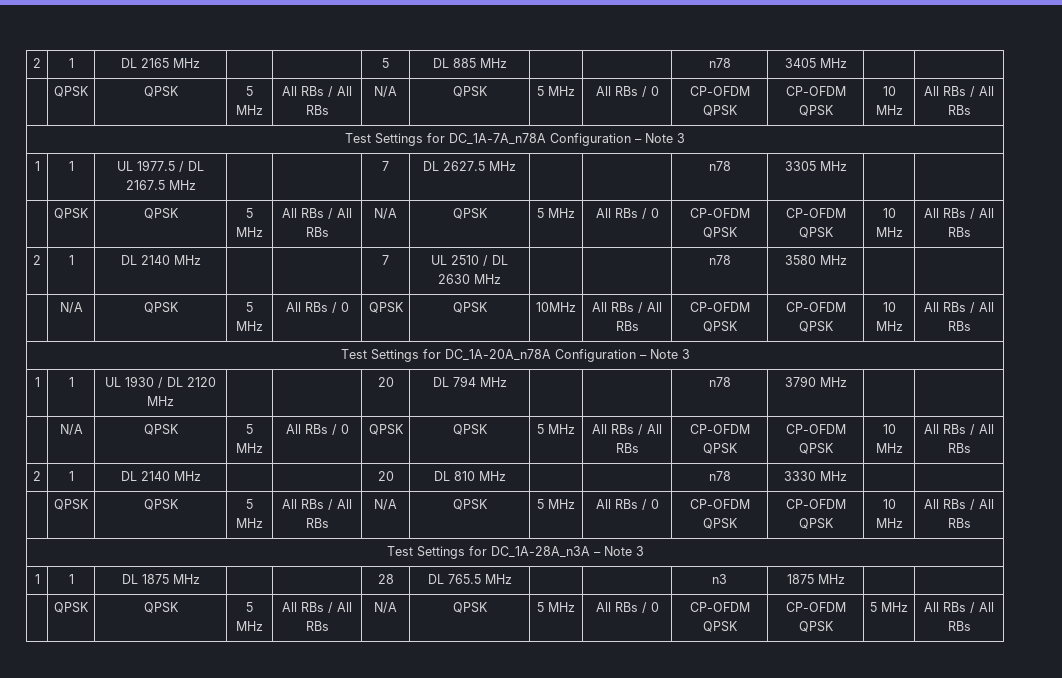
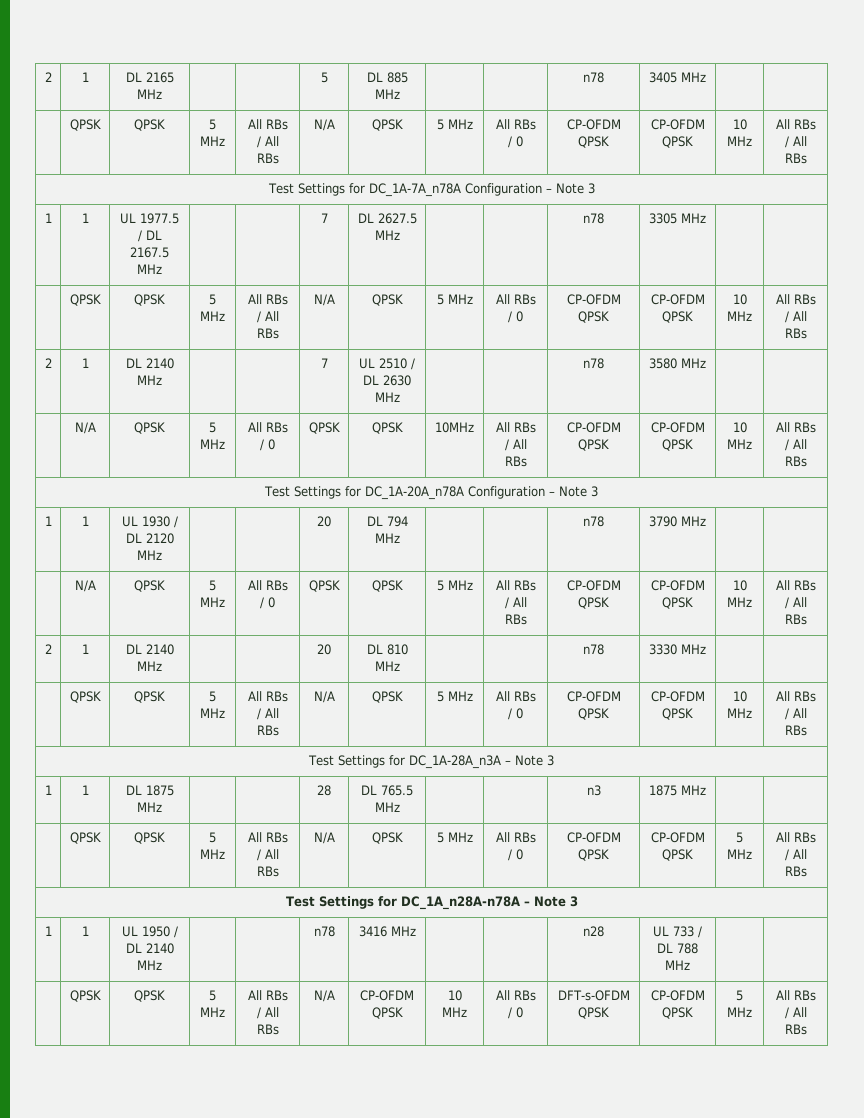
+ Test Settings for DC_1A_n28A-n78A – Note 3
+ 1 | 1 | UL 1950 / DL 2140 MHz | | | n78 | 3416 MHz | | | n28 | UL 733 / DL 788 MHz | |
+ | QPSK | QPSK | 5 MHz | All RBs / All RBs | N/A | CP-OFDM QPSK | 10 MHz | All RBs / 0 | DFT-s-OFDM QPSK | CP-OFDM QPSK | 5 MHz | All RBs / All RBs

